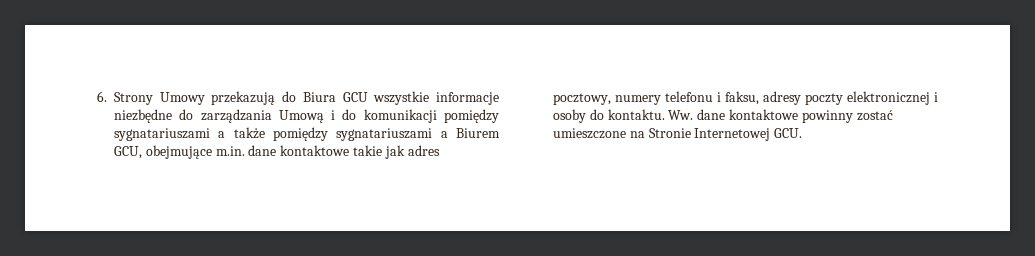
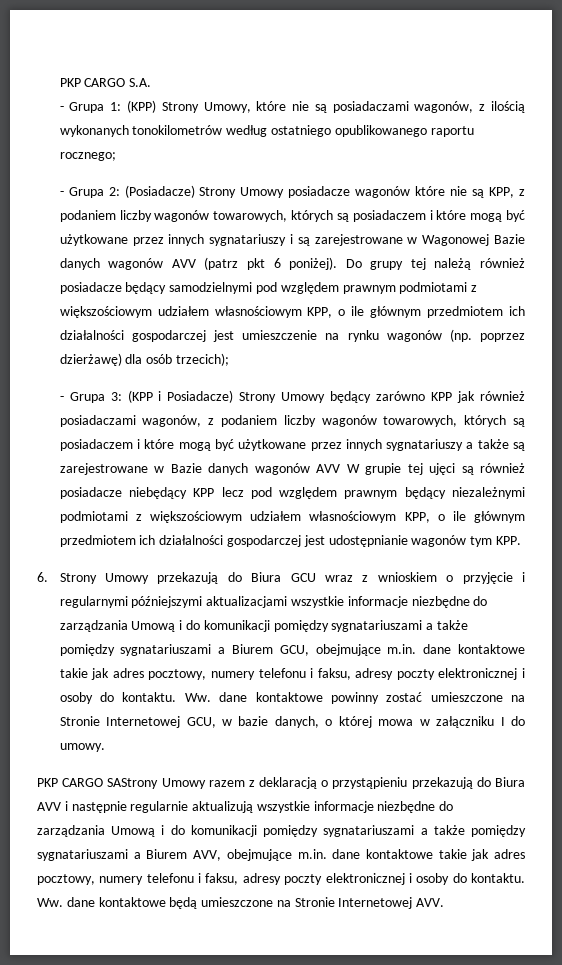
+ PKP CARGO S.A.
+ - Grupa 1: (KPP) Strony Umowy, które nie są posiadaczami wagonów, z ilością wykonanych tonokilometrów według ostatniego opublikowanego raportu rocznego;
+ - Grupa 2: (Posiadacze) Strony Umowy posiadacze wagonów które nie są KPP, z podaniem liczby wagonów towarowych, których są posiadaczem i które mogą być użytkowane przez innych sygnatariuszy i są zarejestrowane w Wagonowej Bazie danych wagonów AVV (patrz pkt 6 poniżej). Do grupy tej należą również posiadacze będący samodzielnymi pod względem prawnym podmiotami z większościowym udziałem własnościowym KPP, o ile głównym przedmiotem ich działalności gospodarczej jest umieszczenie na rynku wagonów (np. poprzez dzierżawę) dla osób trzecich);
+ - Grupa 3: (KPP i Posiadacze) Strony Umowy będący zarówno KPP jak również posiadaczami wagonów, z podaniem liczby wagonów towarowych, których są posiadaczem i które mogą być użytkowane przez innych sygnatariuszy a także są zarejestrowane w Bazie danych wagonów AVV W grupie tej ujęci są również posiadacze niebędący KPP lecz pod względem prawnym będący niezależnymi podmiotami z większościowym udziałem własnościowym KPP, o ile głównym przedmiotem ich działalności gospodarczej jest udostępnianie wagonów tym KPP.
- 6. Strony Umowy przekazują do Biura GCU wszystkie informacje niezbędne do zarządzania Umową i do komunikacji pomiędzy sygnatariuszami a także pomiędzy sygnatariuszami a Biurem GCU, obejmujące m.in. dane kontaktowe takie jak adres pocztowy, numery telefonu i faksu, adresy poczty elektronicznej i osoby do kontaktu.
+ 6. Strony Umowy przekazują do Biura GCU wraz z wnioskiem o przyjęcie i regularnymi późniejszymi aktualizacjami wszystkie informacje niezbędne do zarządzania Umową i do komunikacji pomiędzy sygnatariuszami a także pomiędzy sygnatariuszami a Biurem GCU, obejmujące m.in. dane kontaktowe takie jak adres pocztowy, numery telefonu i faksu, adresy poczty elektronicznej i osoby do kontaktu.
- Ww. dane kontaktowe powinny zostać umieszczone na Stronie Internetowej GCU.
+ Ww. dane kontaktowe powinny zostać umieszczone na Stronie Internetowej GCU, w bazie danych, o której mowa w załączniku I do umowy.
+ PKP CARGO SAStrony Umowy razem z deklaracją o przystąpieniu przekazują do Biura AVV i następnie regularnie aktualizują wszystkie informacje niezbędne do zarządzania Umową i do komunikacji pomiędzy sygnatariuszami a także pomiędzy sygnatariuszami a Biurem AVV, obejmujące m.in. dane kontaktowe takie jak adres pocztowy, numery telefonu i faksu, adresy poczty elektronicznej i osoby do kontaktu. Ww. dane kontaktowe będą umieszczone na Stronie Internetowej AVV.

